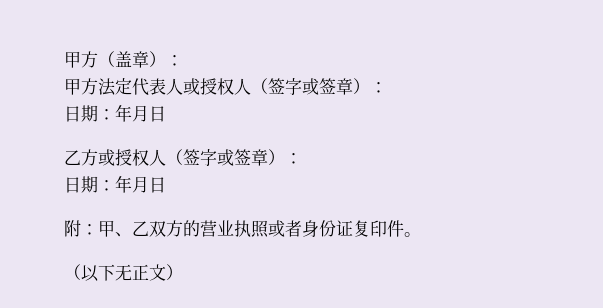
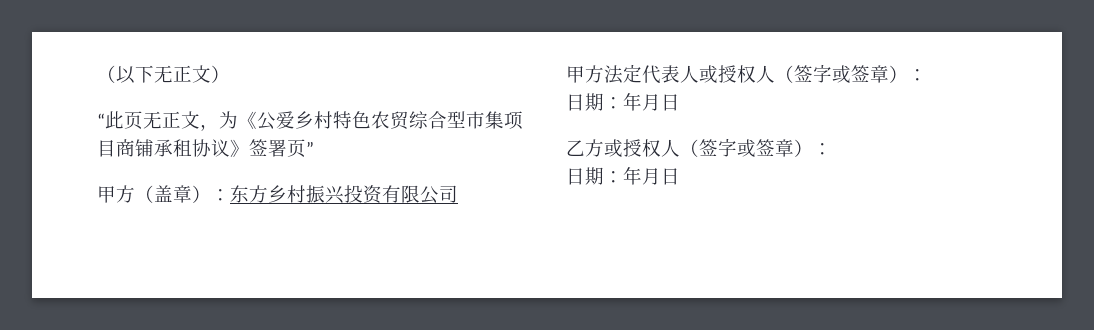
- 甲方（盖章）：
+ （以下无正文）
+ “此页无正文，为《公爱乡村特色农贸综合型市集项目商铺承租协议》签署页”
+ 甲方（盖章）：东方乡村振兴投资有限公司
- 附：甲、乙双方的营业执照或者身份证复印件。
- （以下无正文）

